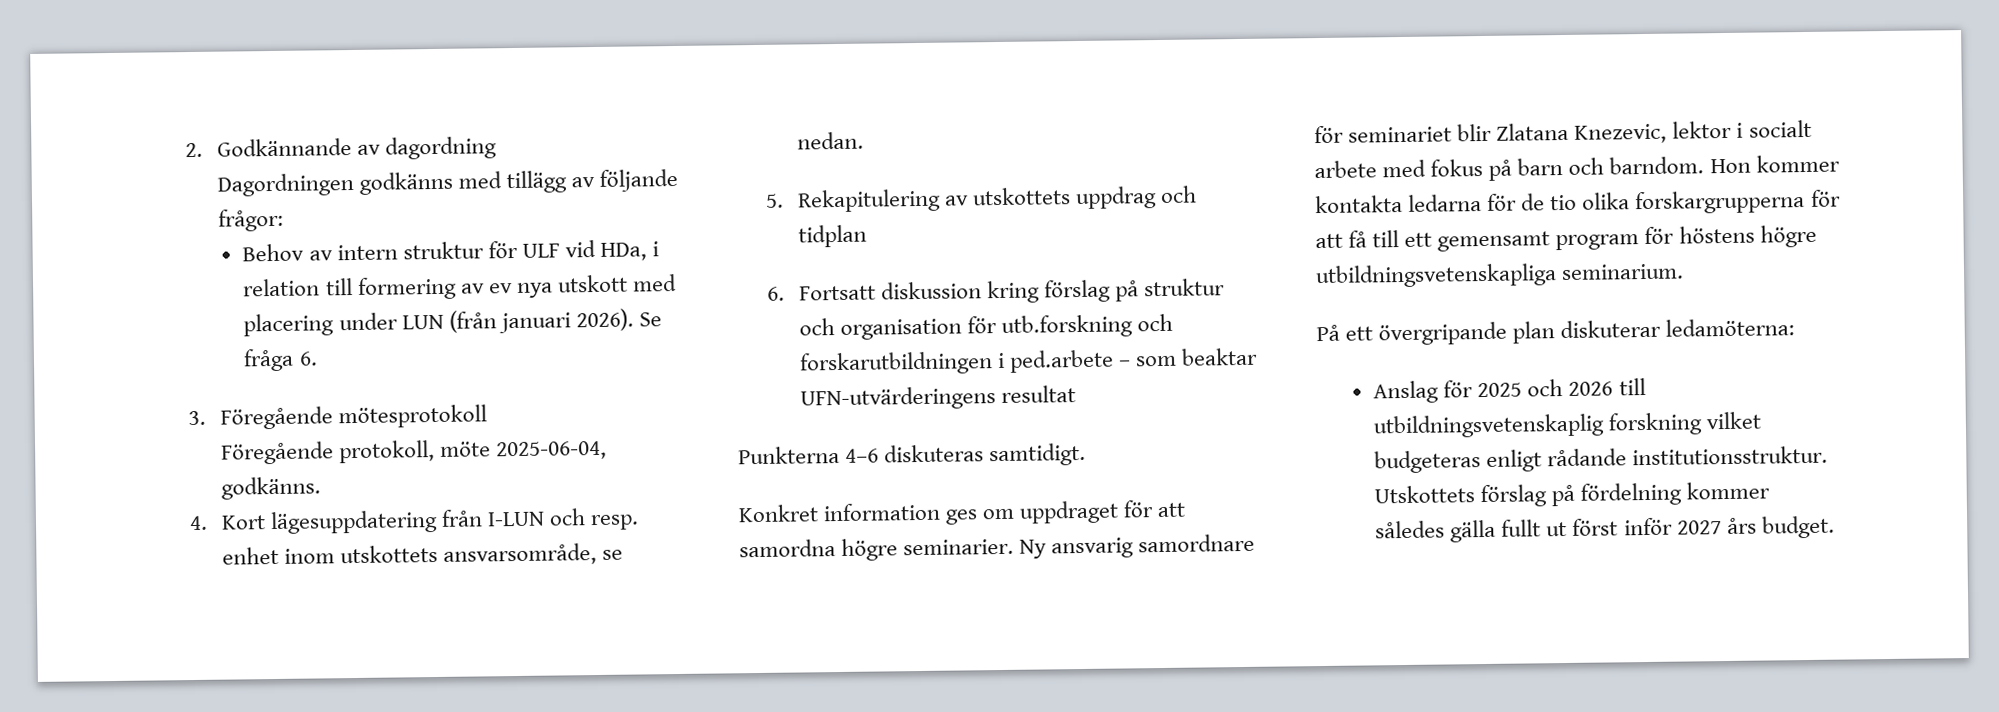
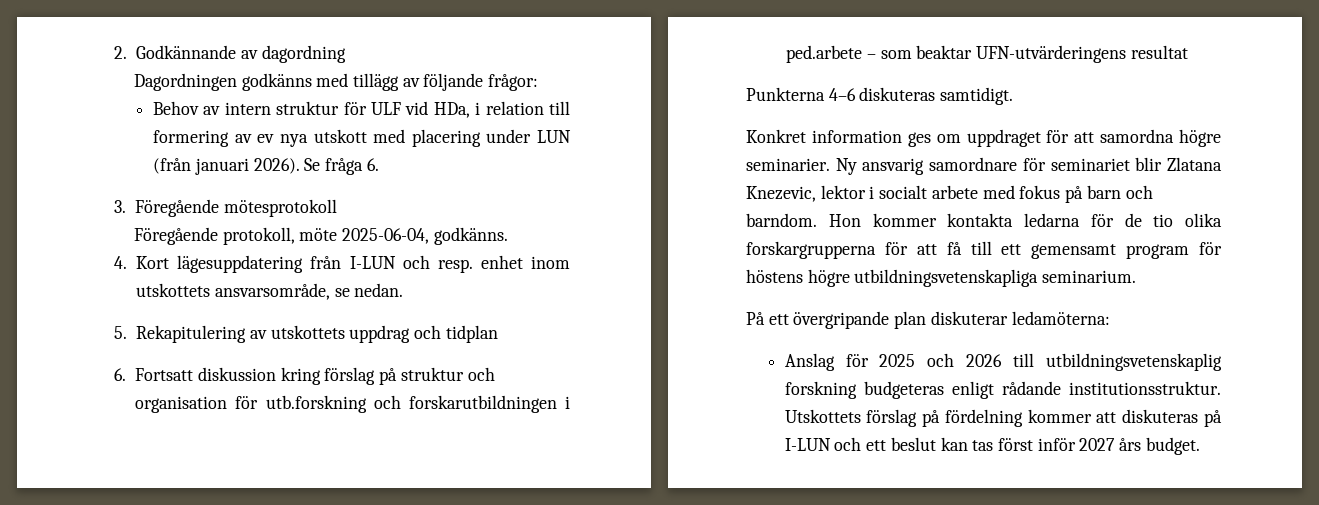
- Anslag för 2025 och 2026 till utbildningsvetenskaplig forskning vilket budgeteras enligt rådande institutionsstruktur.
+ Anslag för 2025 och 2026 till utbildningsvetenskaplig forskning budgeteras enligt rådande institutionsstruktur.
- Utskottets förslag på fördelning kommer således gälla fullt ut först inför 2027 års budget.
+ Utskottets förslag på fördelning kommer att diskuteras på I-LUN och ett beslut kan tas först inför 2027 års budget.

